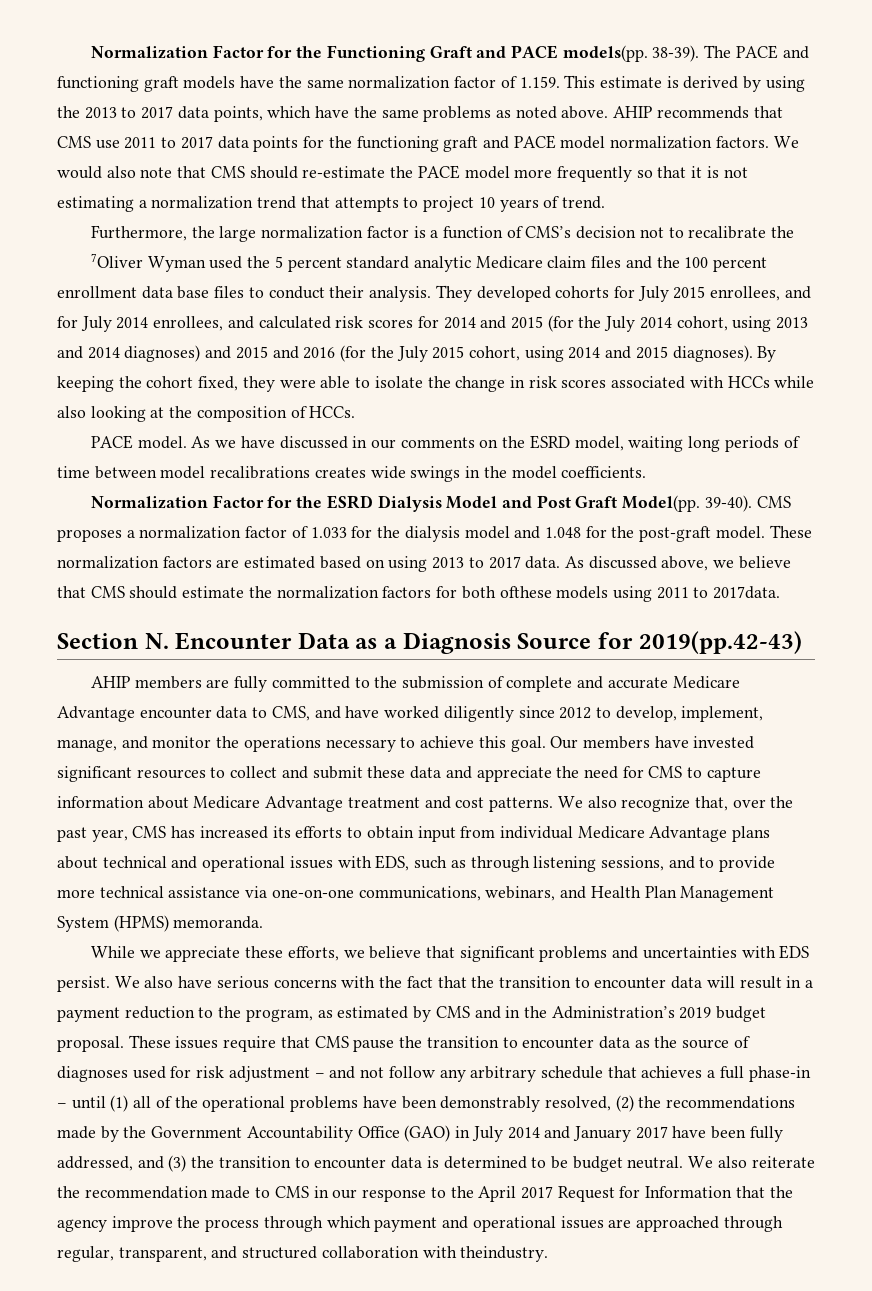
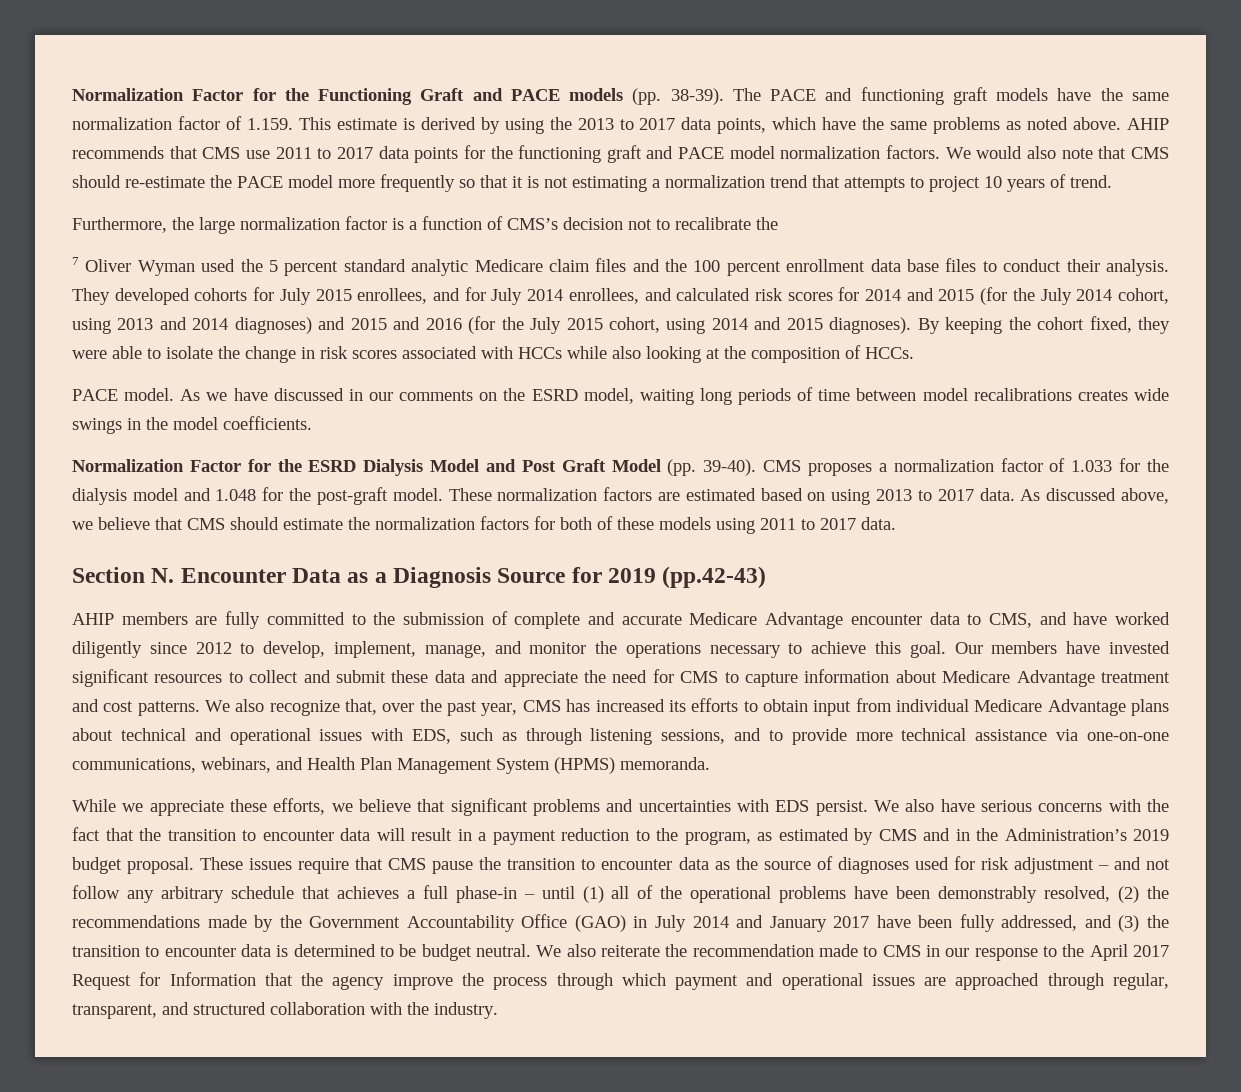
- Normalization Factor for the Functioning Graft and PACE models(pp. 38-39).
+ Normalization Factor for the Functioning Graft and PACE models (pp. 38-39).
- 7Oliver Wyman used the 5 percent standard analytic Medicare claim files and the 100 percent enrollment data base files to conduct their analysis.
+ 7 Oliver Wyman used the 5 percent standard analytic Medicare claim files and the 100 percent enrollment data base files to conduct their analysis.
- Normalization Factor for the ESRD Dialysis Model and Post Graft Model(pp. 39-40).
+ Normalization Factor for the ESRD Dialysis Model and Post Graft Model (pp. 39-40).
- As discussed above, we believe that CMS should estimate the normalization factors for both ofthese models using 2011 to 2017data.
+ As discussed above, we believe that CMS should estimate the normalization factors for both of these models using 2011 to 2017 data.
- Section N. Encounter Data as a Diagnosis Source for 2019(pp.42-43)
+ Section N. Encounter Data as a Diagnosis Source for 2019 (pp.42-43)
- We also reiterate the recommendation made to CMS in our response to the April 2017 Request for Information that the agency improve the process through which payment and operational issues are approached through regular, transparent, and structured collaboration with theindustry.
+ We also reiterate the recommendation made to CMS in our response to the April 2017 Request for Information that the agency improve the process through which payment and operational issues are approached through regular, transparent, and structured collaboration with the industry.

